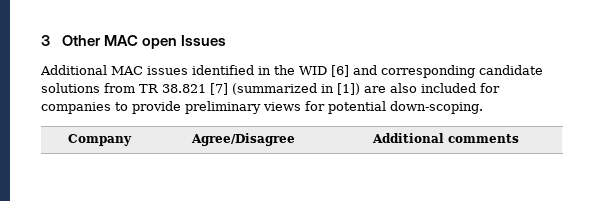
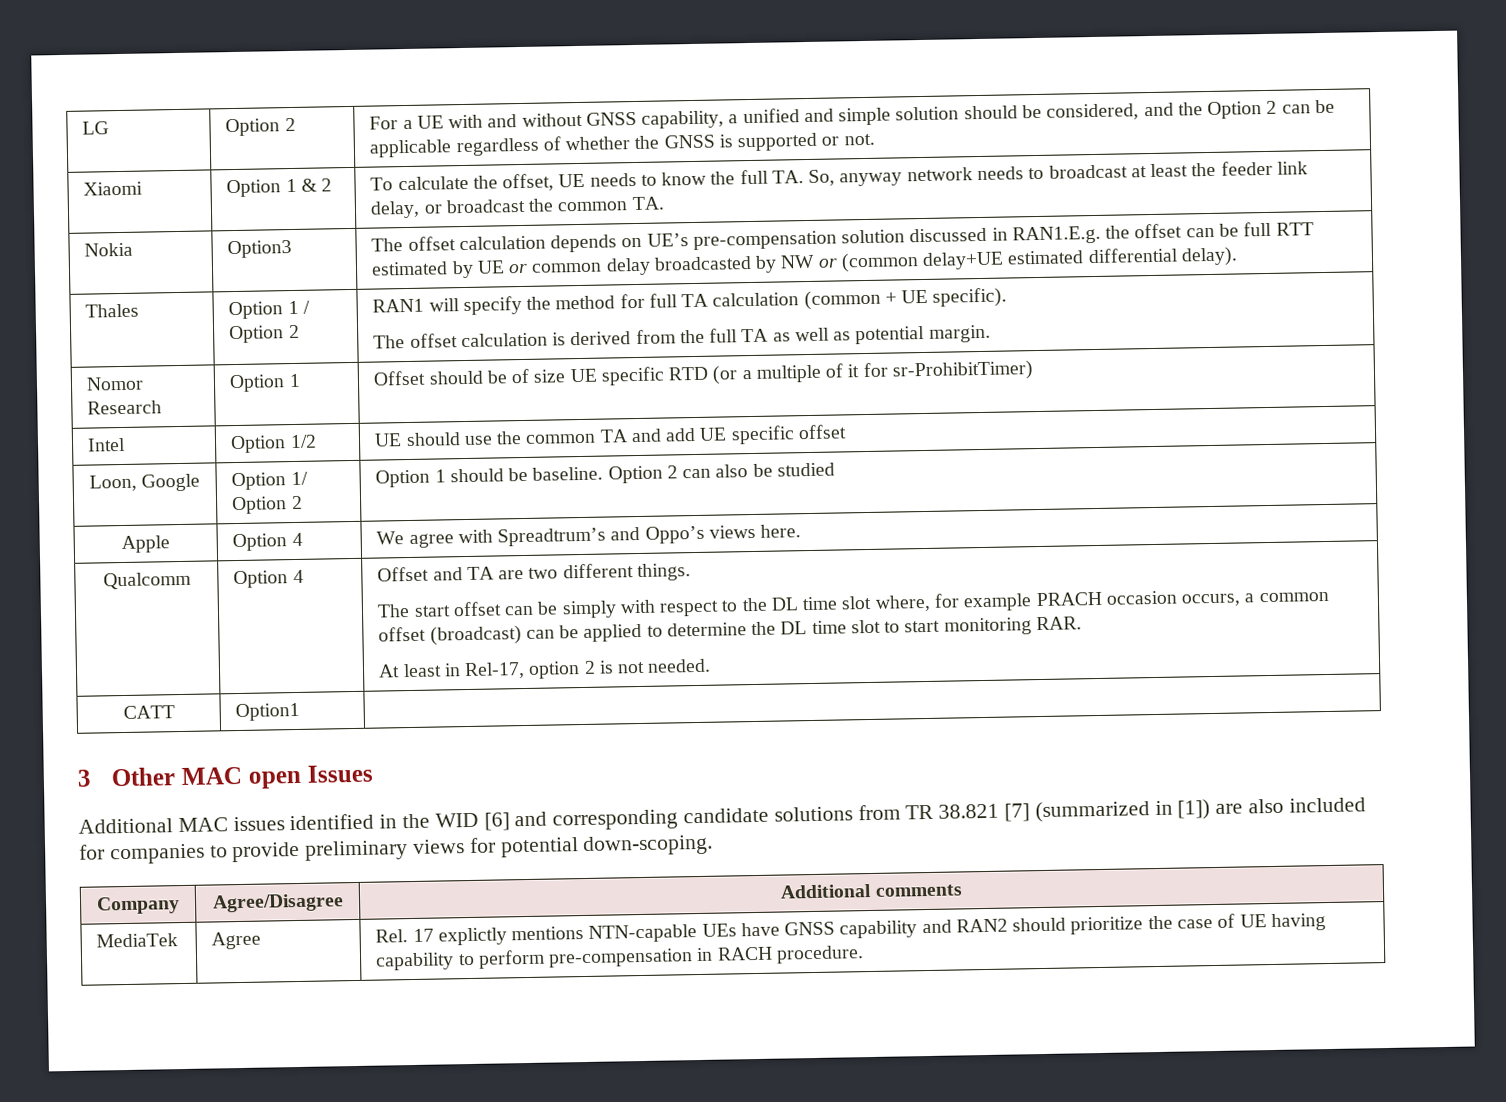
+ LG | Option 2 | For a UE with and without GNSS capability, a unified and simple solution should be considered, and the Option 2 can be applicable regardless of whether the GNSS is supported or not.
+ Xiaomi | Option 1 & 2 | To calculate the offset, UE needs to know the full TA. So, anyway network needs to broadcast at least the feeder link delay, or broadcast the common TA.
+ Nokia | Option3 | The offset calculation depends on UE’s pre-compensation solution discussed in RAN1.E.g. the offset can be full RTT estimated by UE or common delay broadcasted by NW or (common delay+UE estimated differential delay).
+ Thales | Option 1 / Option 2 | RAN1 will specify the method for full TA calculation (common + UE specific).
+ The offset calculation is derived from the full TA as well as potential margin.
+ Nomor Research | Option 1 | Offset should be of size UE specific RTD (or a multiple of it for sr-ProhibitTimer)
+ Intel | Option 1/2 | UE should use the common TA and add UE specific offset
+ Loon, Google | Option 1/ Option 2 | Option 1 should be baseline. Option 2 can also be studied
+ Apple | Option 4 | We agree with Spreadtrum’s and Oppo’s views here.
+ Qualcomm | Option 4 | Offset and TA are two different things.
+ The start offset can be simply with respect to the DL time slot where, for example PRACH occasion occurs, a common offset (broadcast) can be applied to determine the DL time slot to start monitoring RAR.
+ At least in Rel-17, option 2 is not needed.
+ CATT | Option1 |
+ MediaTek | Agree | Rel. 17 explictly mentions NTN-capable UEs have GNSS capability and RAN2 should prioritize the case of UE having capability to perform pre-compensation in RACH procedure.

